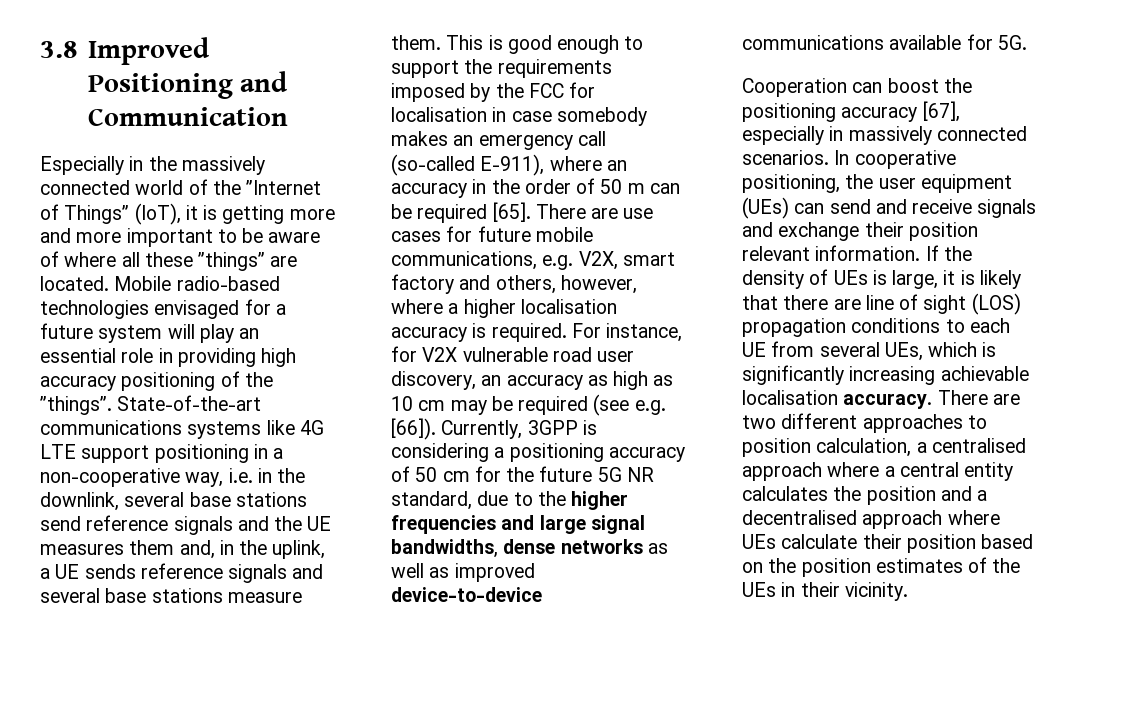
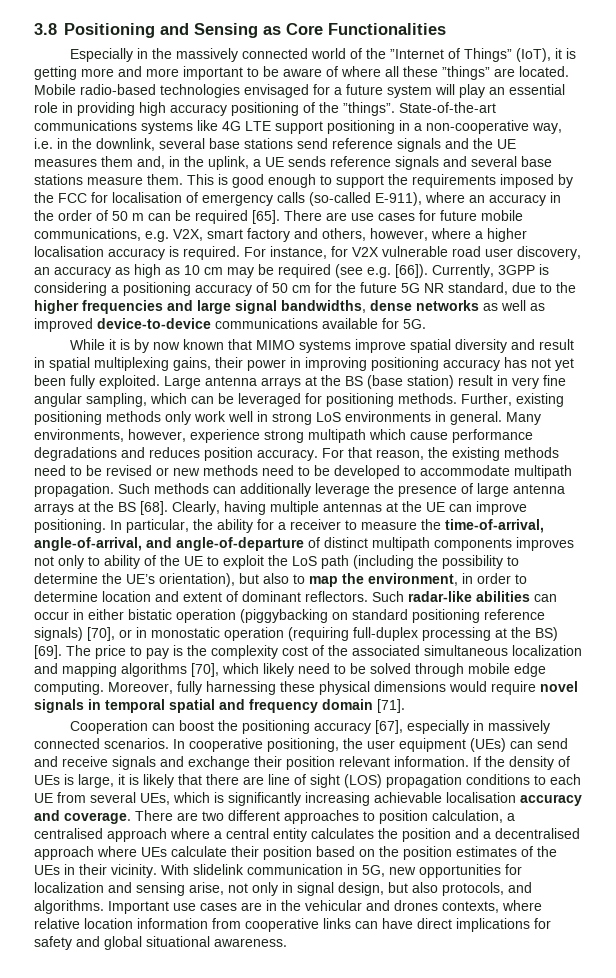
- 3.8 Improved Positioning and Communication
+ 3.8 Positioning and Sensing as Core Functionalities
- This is good enough to support the requirements imposed by the FCC for localisation in case somebody makes an emergency call (so-called E-911), where an accuracy in the order of 50 m can be required [65].
+ This is good enough to support the requirements imposed by the FCC for localisation of emergency calls (so-called E-911), where an accuracy in the order of 50 m can be required [65].
+ While it is by now known that MIMO systems improve spatial diversity and result in spatial multiplexing gains, their power in improving positioning accuracy has not yet been fully exploited. Large antenna arrays at the BS (base station) result in very fine angular sampling, which can be leveraged for positioning methods. Further, existing positioning methods only work well in strong LoS environments in general. Many environments, however, experience strong multipath which cause performance degradations and reduces position accuracy. For that reason, the existing methods need to be revised or new methods need to be developed to accommodate multipath propagation. Such methods can additionally leverage the presence of large antenna arrays at the BS [68]. Clearly, having multiple antennas at the UE can improve positioning. In particular, the ability for a receiver to measure the time-of-arrival, angle-of-arrival, and angle-of-departure of distinct multipath components improves not only to ability of the UE to exploit the LoS path (including the possibility to determine the UE’s orientation), but also to map the environment, in order to determine location and extent of dominant reflectors. Such radar-like abilities can occur in either bistatic operation (piggybacking on standard positioning reference signals) [70], or in monostatic operation (requiring full-duplex processing at the BS) [69]. The price to pay is the complexity cost of the associated simultaneous localization and mapping algorithms [70], which likely need to be solved through mobile edge computing. Moreover, fully harnessing these physical dimensions would require novel signals in temporal spatial and frequency domain [71].
- If the density of UEs is large, it is likely that there are line of sight (LOS) propagation conditions to each UE from several UEs, which is significantly increasing achievable localisation accuracy.
+ If the density of UEs is large, it is likely that there are line of sight (LOS) propagation conditions to each UE from several UEs, which is significantly increasing achievable localisation accuracy and coverage.
+ With slidelink communication in 5G, new opportunities for localization and sensing arise, not only in signal design, but also protocols, and algorithms. Important use cases are in the vehicular and drones contexts, where relative location information from cooperative links can have direct implications for safety and global situational awareness.

